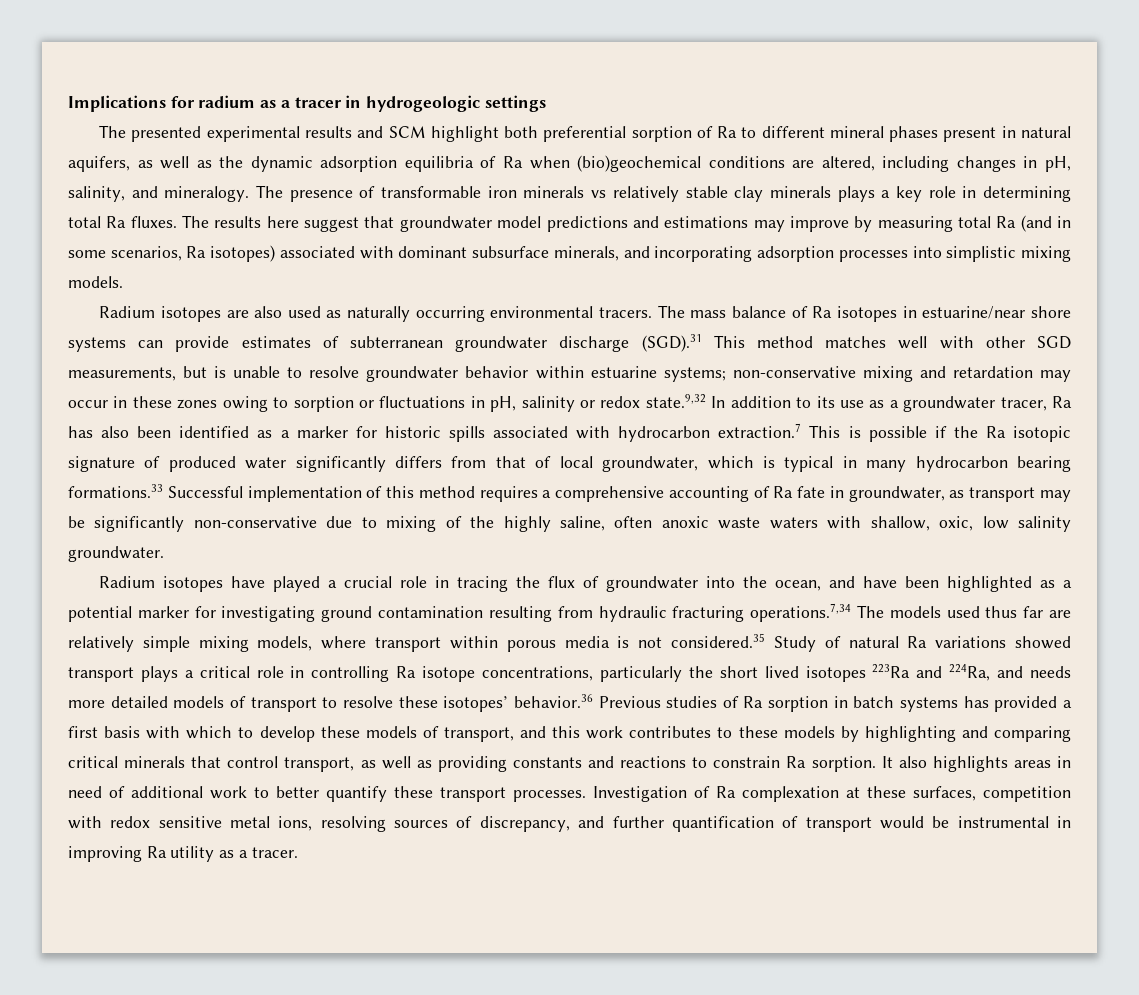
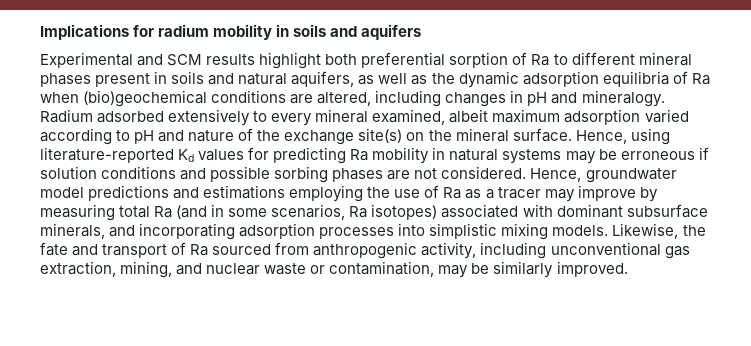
- Implications for radium as a tracer in hydrogeologic settings
- The presented experimental results and SCM highlight both preferential sorption of Ra to different mineral phases present in natural aquifers, as well as the dynamic adsorption equilibria of Ra when (bio)geochemical conditions are altered, including changes in pH, salinity, and mineralogy. The presence of transformable iron minerals vs relatively stable clay minerals plays a key role in determining total Ra fluxes. The results here suggest that groundwater model predictions and estimations may improve by measuring total Ra (and in some scenarios, Ra isotopes) associated with dominant subsurface minerals, and incorporating adsorption processes into simplistic mixing models.
- Radium isotopes are also used as naturally occurring environmental tracers. The mass balance of Ra isotopes in estuarine/near shore systems can provide estimates of subterranean groundwater discharge (SGD).31 This method matches well with other SGD measurements, but is unable to resolve groundwater behavior within estuarine systems; non-conservative mixing and retardation may occur in these zones owing to sorption or fluctuations in pH, salinity or redox state.9,32 In addition to its use as a groundwater tracer, Ra has also been identified as a marker for historic spills associated with hydrocarbon extraction.7 This is possible if the Ra isotopic signature of produced water significantly differs from that of local groundwater, which is typical in many hydrocarbon bearing formations.33 Successful implementation of this method requires a comprehensive accounting of Ra fate in groundwater, as transport may be significantly non-conservative due to mixing of the highly saline, often anoxic waste waters with shallow, oxic, low salinity groundwater.
- Radium isotopes have played a crucial role in tracing the flux of groundwater into the ocean, and have been highlighted as a potential marker for investigating ground contamination resulting from hydraulic fracturing operations.7,34 The models used thus far are relatively simple mixing models, where transport within porous media is not considered.35 Study of natural Ra variations showed transport plays a critical role in controlling Ra isotope concentrations, particularly the short lived isotopes 223Ra and 224Ra, and needs more detailed models of transport to resolve these isotopes’ behavior.36 Previous studies of Ra sorption in batch systems has provided a first basis with which to develop these models of transport, and this work contributes to these models by highlighting and comparing critical minerals that control transport, as well as providing constants and reactions to constrain Ra sorption. It also highlights areas in need of additional work to better quantify these transport processes. Investigation of Ra complexation at these surfaces, competition with redox sensitive metal ions, resolving sources of discrepancy, and further quantification of transport would be instrumental in improving Ra utility as a tracer.
+ Implications for radium mobility in soils and aquifers
+ Experimental and SCM results highlight both preferential sorption of Ra to different mineral phases present in soils and natural aquifers, as well as the dynamic adsorption equilibria of Ra when (bio)geochemical conditions are altered, including changes in pH and mineralogy. Radium adsorbed extensively to every mineral examined, albeit maximum adsorption varied according to pH and nature of the exchange site(s) on the mineral surface. Hence, using literature-reported Kd values for predicting Ra mobility in natural systems may be erroneous if solution conditions and possible sorbing phases are not considered. Hence, groundwater model predictions and estimations employing the use of Ra as a tracer may improve by measuring total Ra (and in some scenarios, Ra isotopes) associated with dominant subsurface minerals, and incorporating adsorption processes into simplistic mixing models. Likewise, the fate and transport of Ra sourced from anthropogenic activity, including unconventional gas extraction, mining, and nuclear waste or contamination, may be similarly improved.

